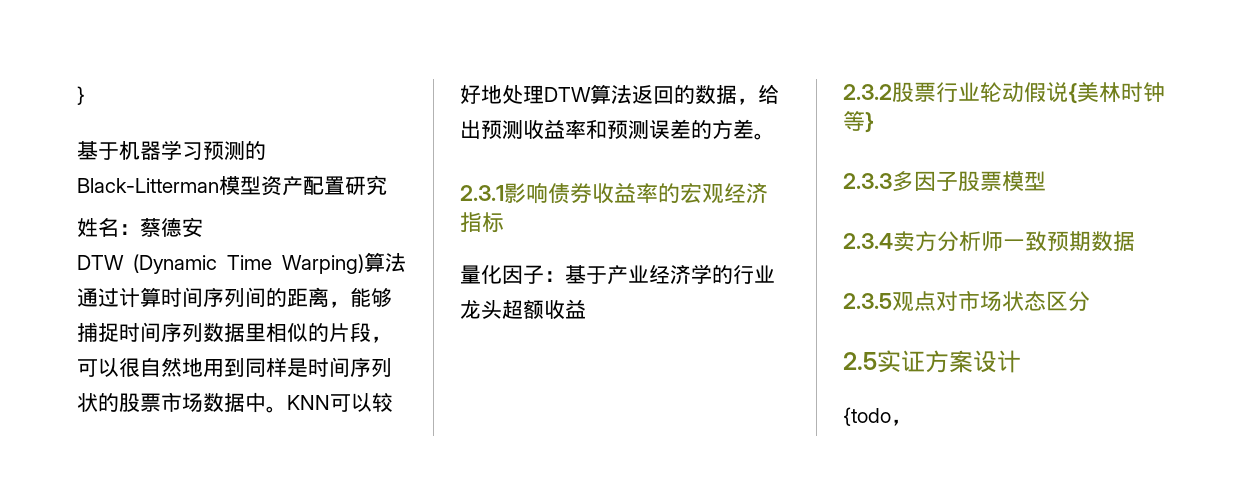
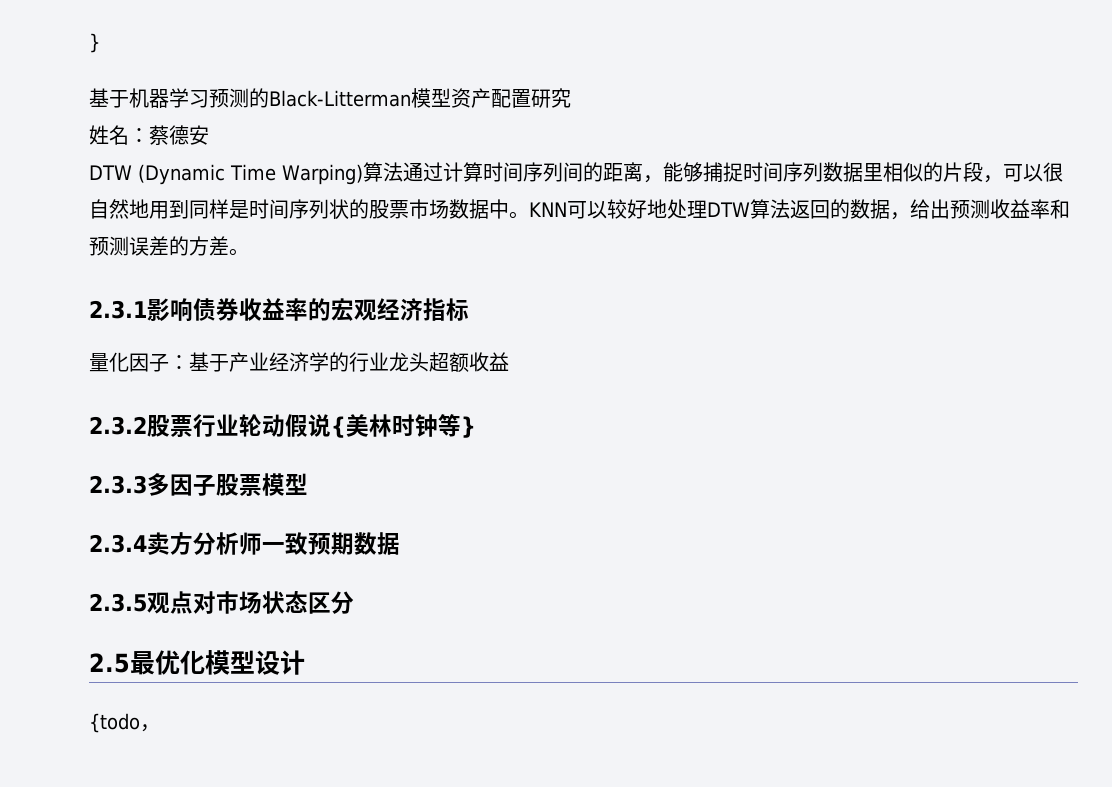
- 2.5实证方案设计
+ 2.5最优化模型设计

